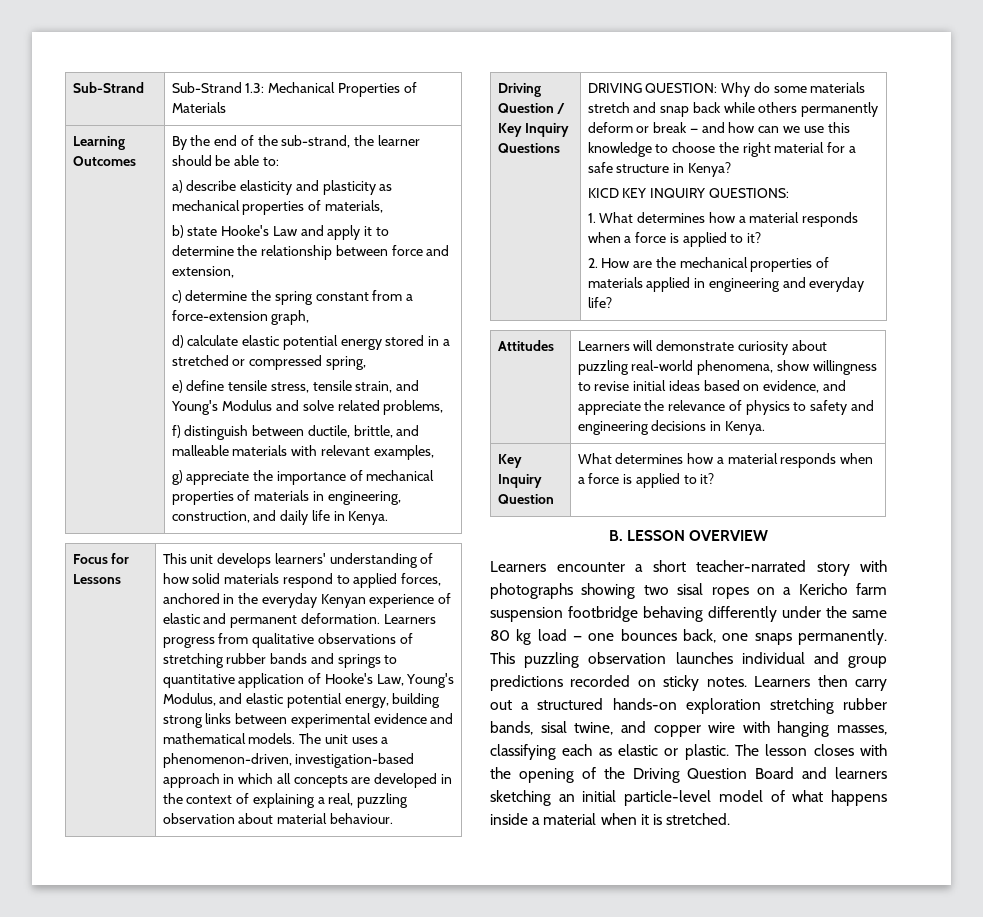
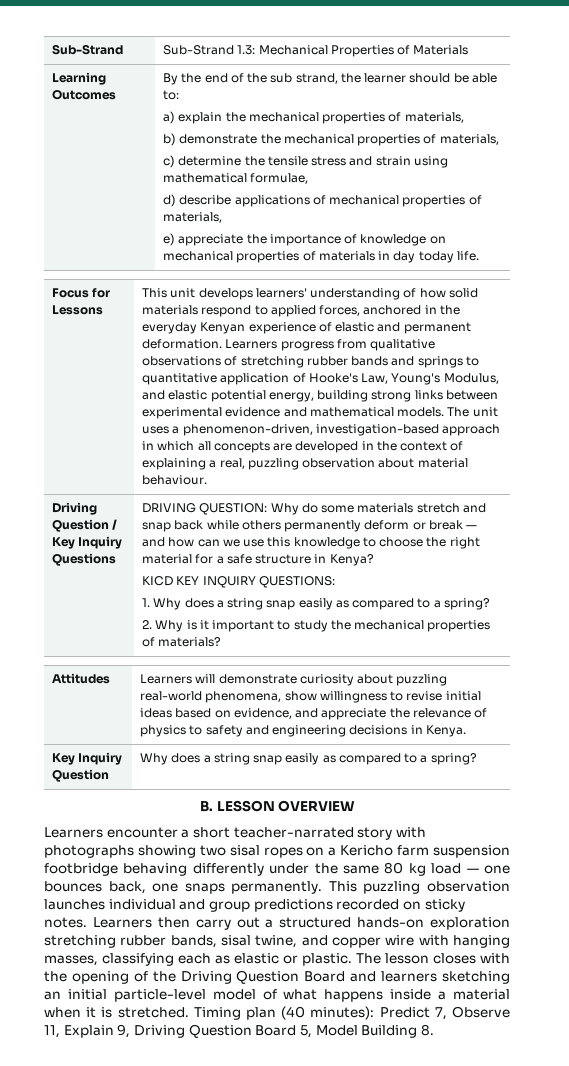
- By the end of the sub-strand, the learner should be able to:
+ By the end of the sub strand, the learner should be able to:
- a) describe elasticity and plasticity as mechanical properties of materials,
+ a) explain the mechanical properties of materials,
- b) state Hooke's Law and apply it to determine the relationship between force and extension,
- c) determine the spring constant from a force-extension graph,
- d) calculate elastic potential energy stored in a stretched or compressed spring,
- e) define tensile stress, tensile strain, and Young's Modulus and solve related problems,
- f) distinguish between ductile, brittle, and malleable materials with relevant examples,
- g) appreciate the importance of mechanical properties of materials in engineering, construction, and daily life in Kenya.
+ b) demonstrate the mechanical properties of materials,
+ c) determine the tensile stress and strain using mathematical formulae,
+ d) describe applications of mechanical properties of materials,
+ e) appreciate the importance of knowledge on mechanical properties of materials in day today life.
- 1. What determines how a material responds when a force is applied to it?
- 2. How are the mechanical properties of materials applied in engineering and everyday life?
+ 1. Why does a string snap easily as compared to a spring?
+ 2. Why is it important to study the mechanical properties of materials?
- Key Inquiry Question | What determines how a material responds when a force is applied to it?
+ Key Inquiry Question | Why does a string snap easily as compared to a spring?
+ Timing plan (40 minutes): Predict 7, Observe 11, Explain 9, Driving Question Board 5, Model Building 8.

